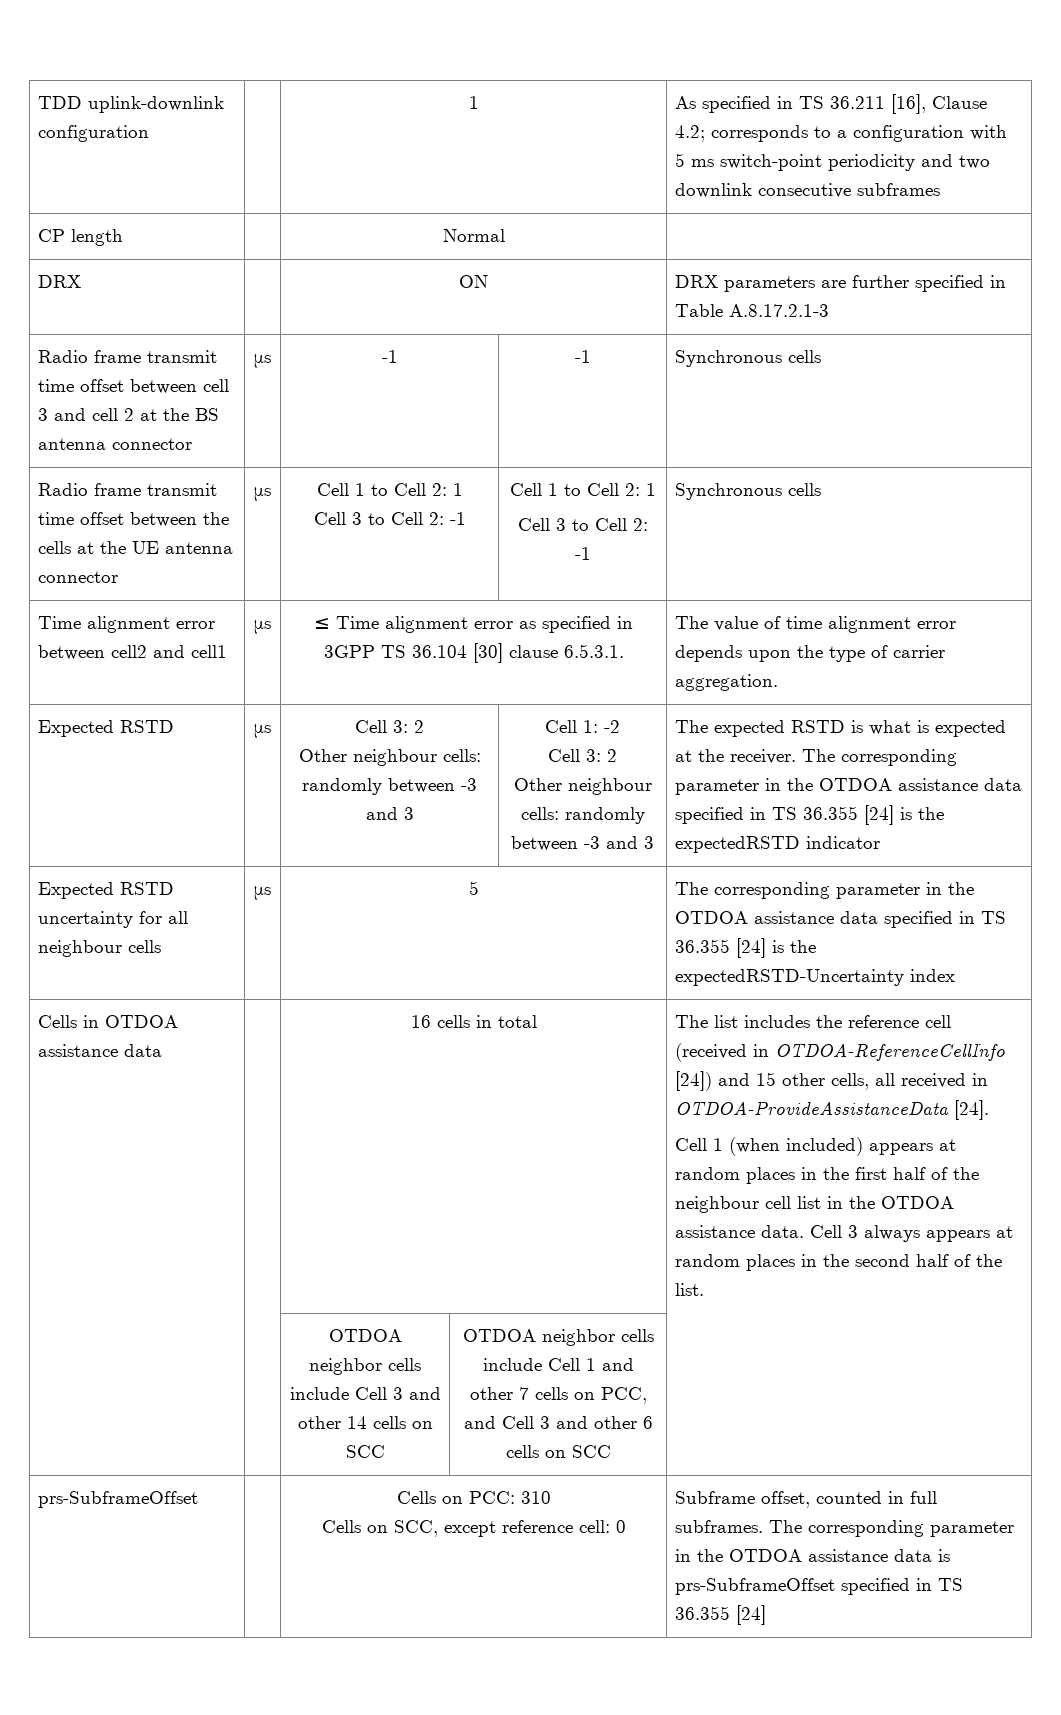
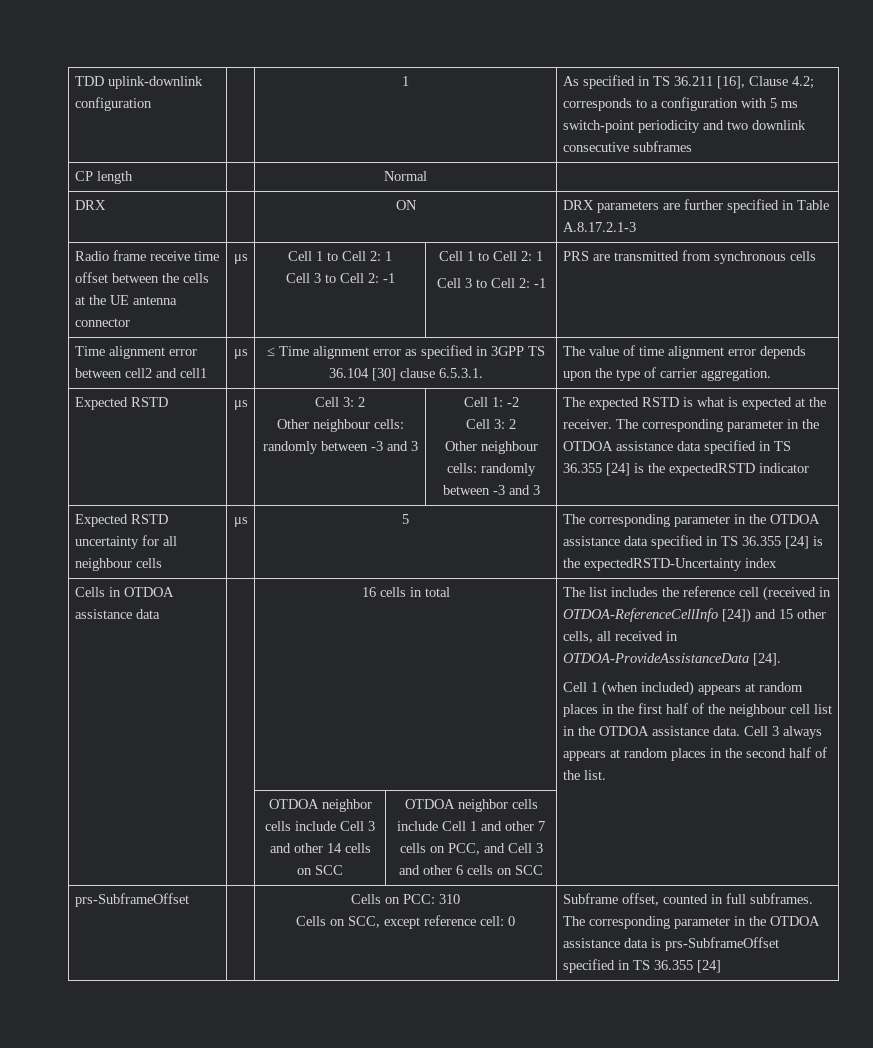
- Radio frame transmit time offset between cell 3 and cell 2 at the BS antenna connector | μs | -1 | -1 | Synchronous cells
- Radio frame transmit time offset between the cells at the UE antenna connector | μs | Cell 1 to Cell 2: 1
+ Radio frame receive time offset between the cells at the UE antenna connector | μs | Cell 1 to Cell 2: 1
  Cell 3 to Cell 2: -1 | Cell 1 to Cell 2: 1
- Cell 3 to Cell 2: -1 | Synchronous cells
+ Cell 3 to Cell 2: -1 | PRS are transmitted from synchronous cells

